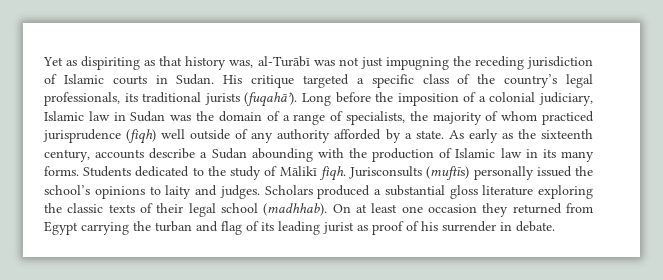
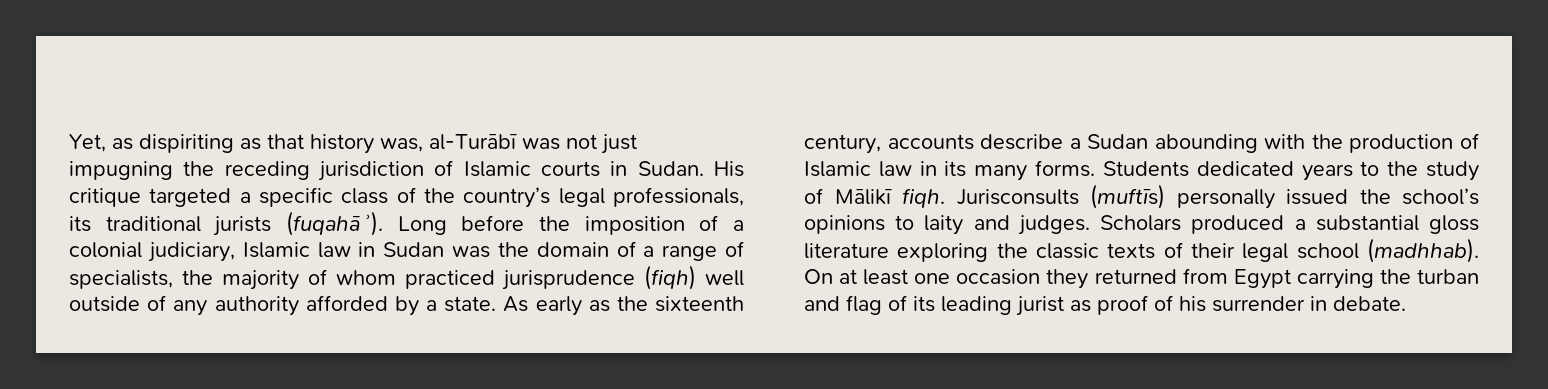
- Yet as dispiriting as that history was, al-Turābī was not just impugning the receding jurisdiction of Islamic courts in Sudan.
+ Yet, as dispiriting as that history was, al-Turābī was not just impugning the receding jurisdiction of Islamic courts in Sudan.
- Students dedicated to the study of Mālikī fiqh.
+ Students dedicated years to the study of Mālikī fiqh.

